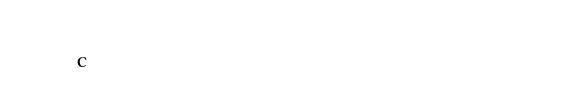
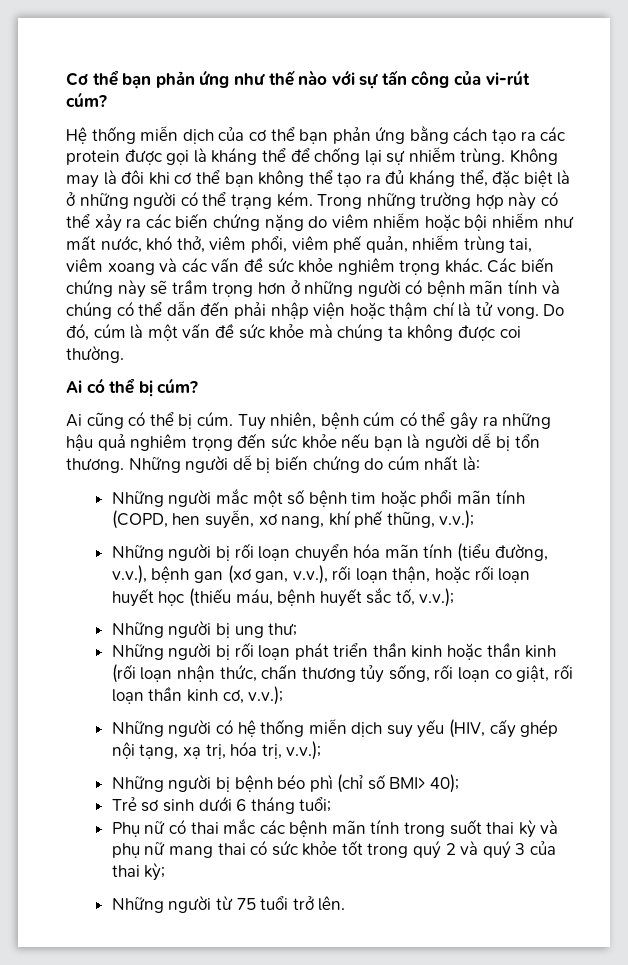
- C
+ Cơ thể bạn phản ứng như thế nào với sự tấn công của vi-rút cúm?
+ Hệ thống miễn dịch của cơ thể bạn phản ứng bằng cách tạo ra các protein được gọi là kháng thể để chống lại sự nhiễm trùng. Không may là đôi khi cơ thể bạn không thể tạo ra đủ kháng thể, đặc biệt là ở những người có thể trạng kém. Trong những trường hợp này có thể xảy ra các biến chứng nặng do viêm nhiễm hoặc bội nhiễm như mất nước, khó thở, viêm phổi, viêm phế quản, nhiễm trùng tai, viêm xoang và các vấn đề sức khỏe nghiêm trọng khác. Các biến chứng này sẽ trầm trọng hơn ở những người có bệnh mãn tính và chúng có thể dẫn đến phải nhập viện hoặc thậm chí là tử vong. Do đó, cúm là một vấn đề sức khỏe mà chúng ta không được coi thường.
+ Ai có thể bị cúm?
+ Ai cũng có thể bị cúm. Tuy nhiên, bệnh cúm có thể gây ra những hậu quả nghiêm trọng đến sức khỏe nếu bạn là người dễ bị tổn thương. Những người dễ bị biến chứng do cúm nhất là:
+ Những người mắc một số bệnh tim hoặc phổi mãn tính (COPD, hen suyễn, xơ nang, khí phế thũng, v.v.);
+ Những người bị rối loạn chuyển hóa mãn tính (tiểu đường, v.v.), bệnh gan (xơ gan, v.v.), rối loạn thận, hoặc rối loạn huyết học (thiếu máu, bệnh huyết sắc tố, v.v.);
+ Những người bị ung thư;
+ Những người bị rối loạn phát triển thần kinh hoặc thần kinh (rối loạn nhận thức, chấn thương tủy sống, rối loạn co giật, rối loạn thần kinh cơ, v.v.);
+ Những người có hệ thống miễn dịch suy yếu (HIV, cấy ghép nội tạng, xạ trị, hóa trị, v.v.);
+ Những người bị bệnh béo phì (chỉ số BMI> 40);
+ Trẻ sơ sinh dưới 6 tháng tuổi;
+ Phụ nữ có thai mắc các bệnh mãn tính trong suốt thai kỳ và phụ nữ mang thai có sức khỏe tốt trong quý 2 và quý 3 của thai kỳ;
+ Những người từ 75 tuổi trở lên.

